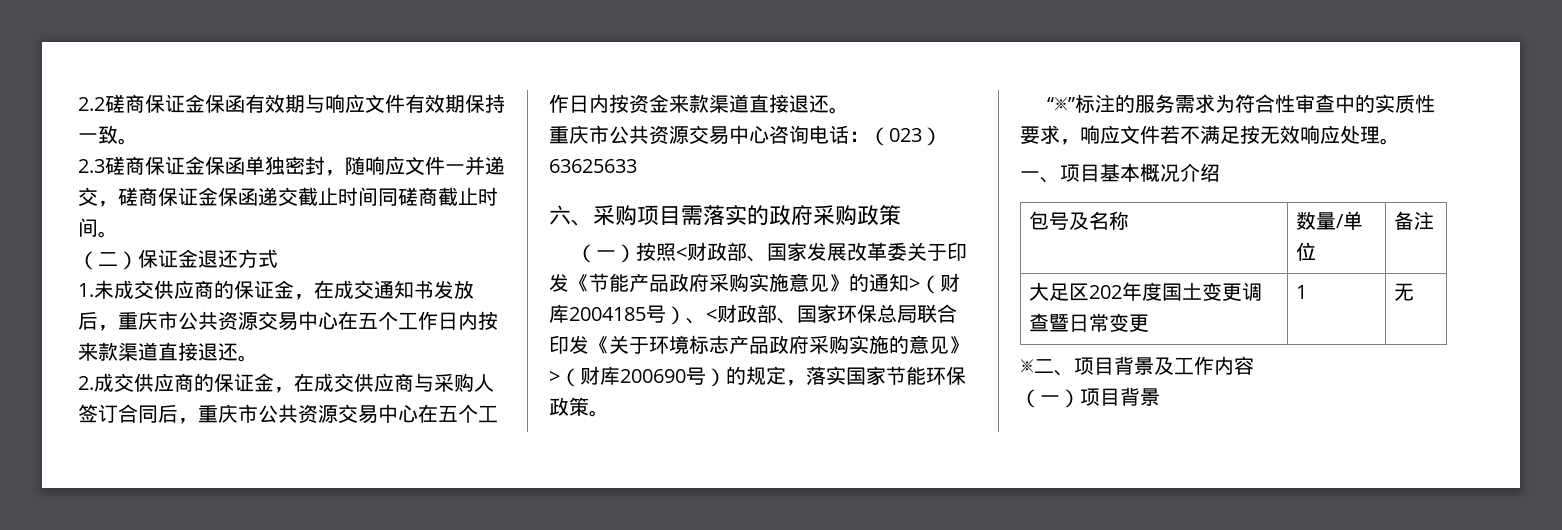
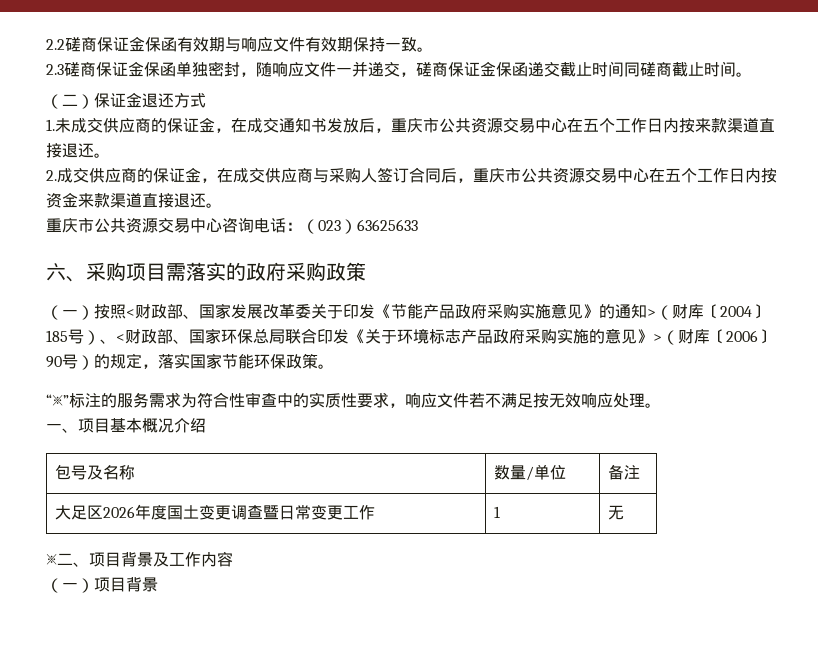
- （一）按照<财政部、国家发展改革委关于印发《节能产品政府采购实施意见》的通知>（财库2004185号）、<财政部、国家环保总局联合印发《关于环境标志产品政府采购实施的意见》>（财库200690号）的规定，落实国家节能环保政策。
+ （一）按照<财政部、国家发展改革委关于印发《节能产品政府采购实施意见》的通知>（财库〔2004〕185号）、<财政部、国家环保总局联合印发《关于环境标志产品政府采购实施的意见》>（财库〔2006〕90号）的规定，落实国家节能环保政策。
- 大足区202年度国土变更调查暨日常变更 | 1 | 无
+ 大足区2026年度国土变更调查暨日常变更工作 | 1 | 无

